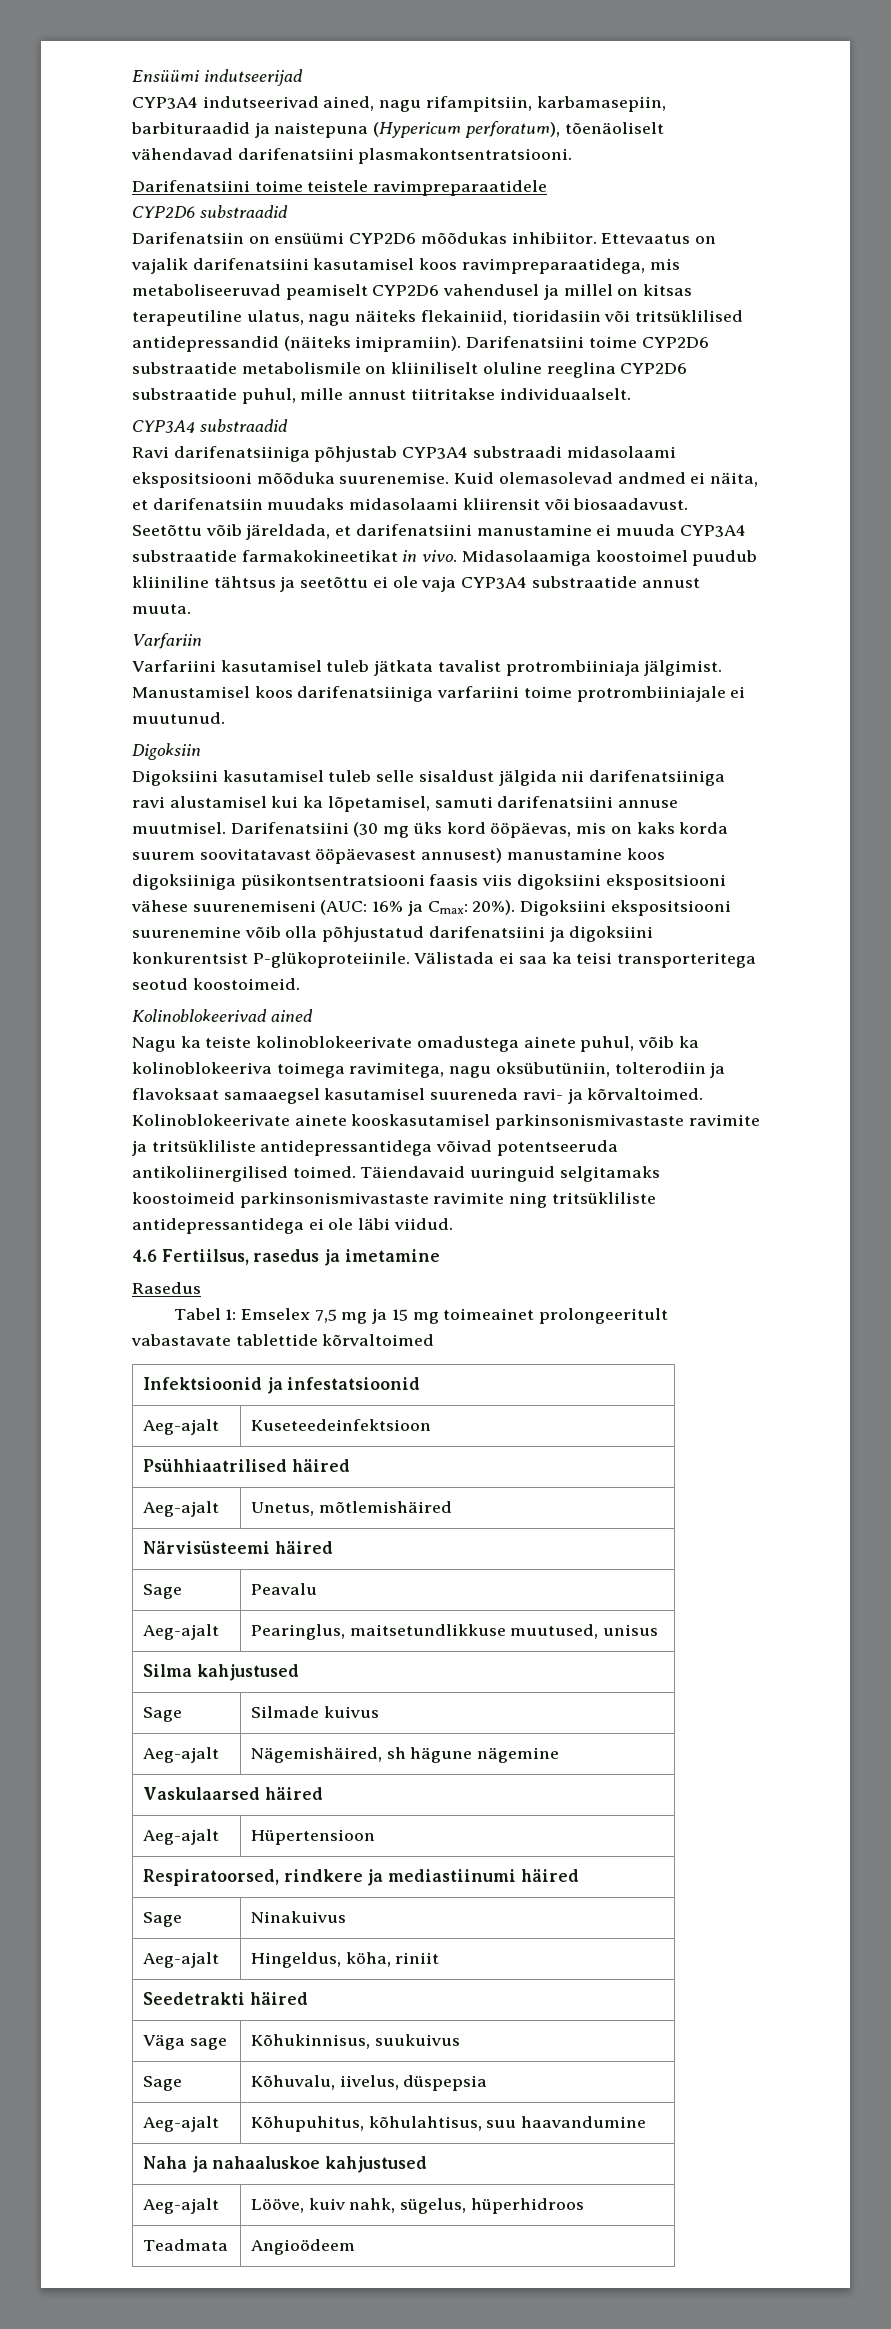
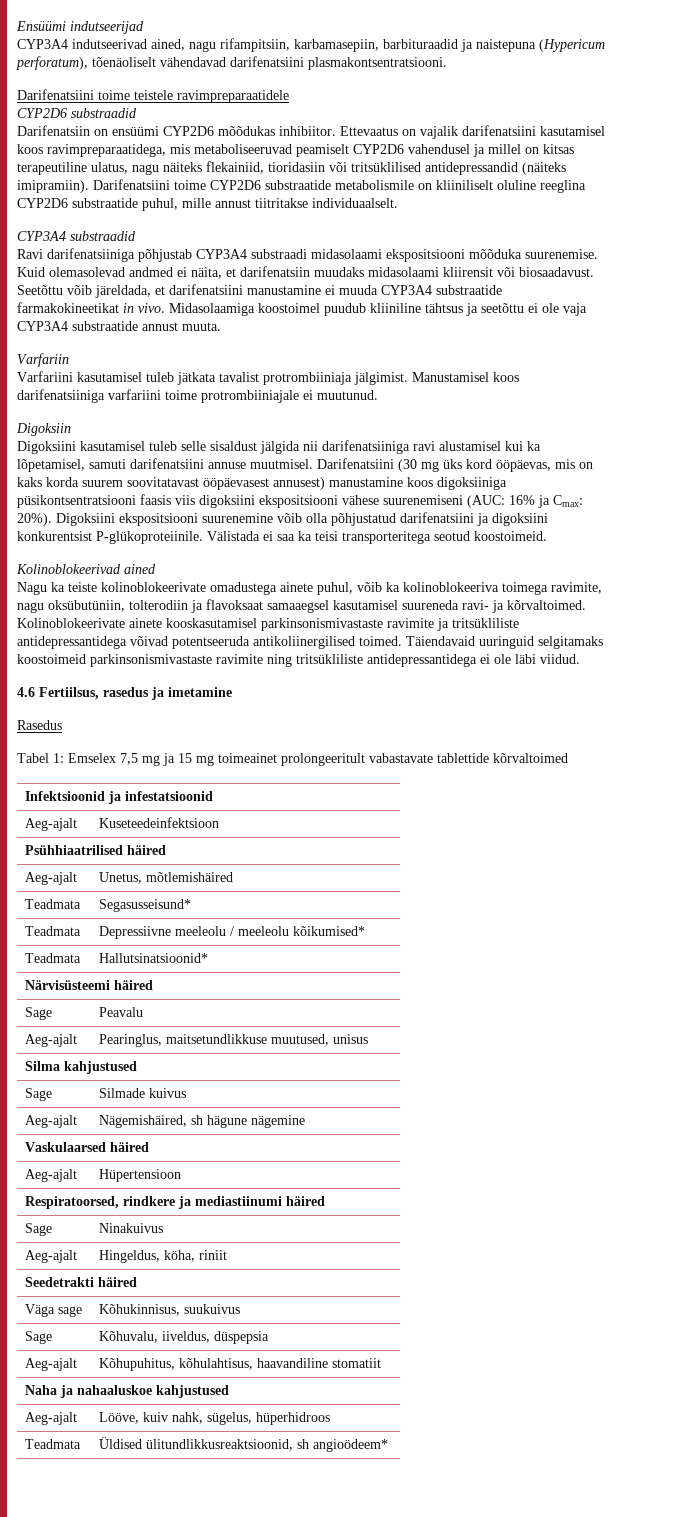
- Nagu ka teiste kolinoblokeerivate omadustega ainete puhul, võib ka kolinoblokeeriva toimega ravimitega, nagu oksübutüniin, tolterodiin ja flavoksaat samaaegsel kasutamisel suureneda ravi- ja kõrvaltoimed.
+ Nagu ka teiste kolinoblokeerivate omadustega ainete puhul, võib ka kolinoblokeeriva toimega ravimite, nagu oksübutüniin, tolterodiin ja flavoksaat samaaegsel kasutamisel suureneda ravi- ja kõrvaltoimed.
+ Teadmata | Segasusseisund*
+ Teadmata | Depressiivne meeleolu / meeleolu kõikumised*
+ Teadmata | Hallutsinatsioonid*
- Sage | Kõhuvalu, iivelus, düspepsia
+ Sage | Kõhuvalu, iiveldus, düspepsia
- Aeg-ajalt | Kõhupuhitus, kõhulahtisus, suu haavandumine
+ Aeg-ajalt | Kõhupuhitus, kõhulahtisus, haavandiline stomatiit
- Teadmata | Angioödeem
+ Teadmata | Üldised ülitundlikkusreaktsioonid, sh angioödeem*

